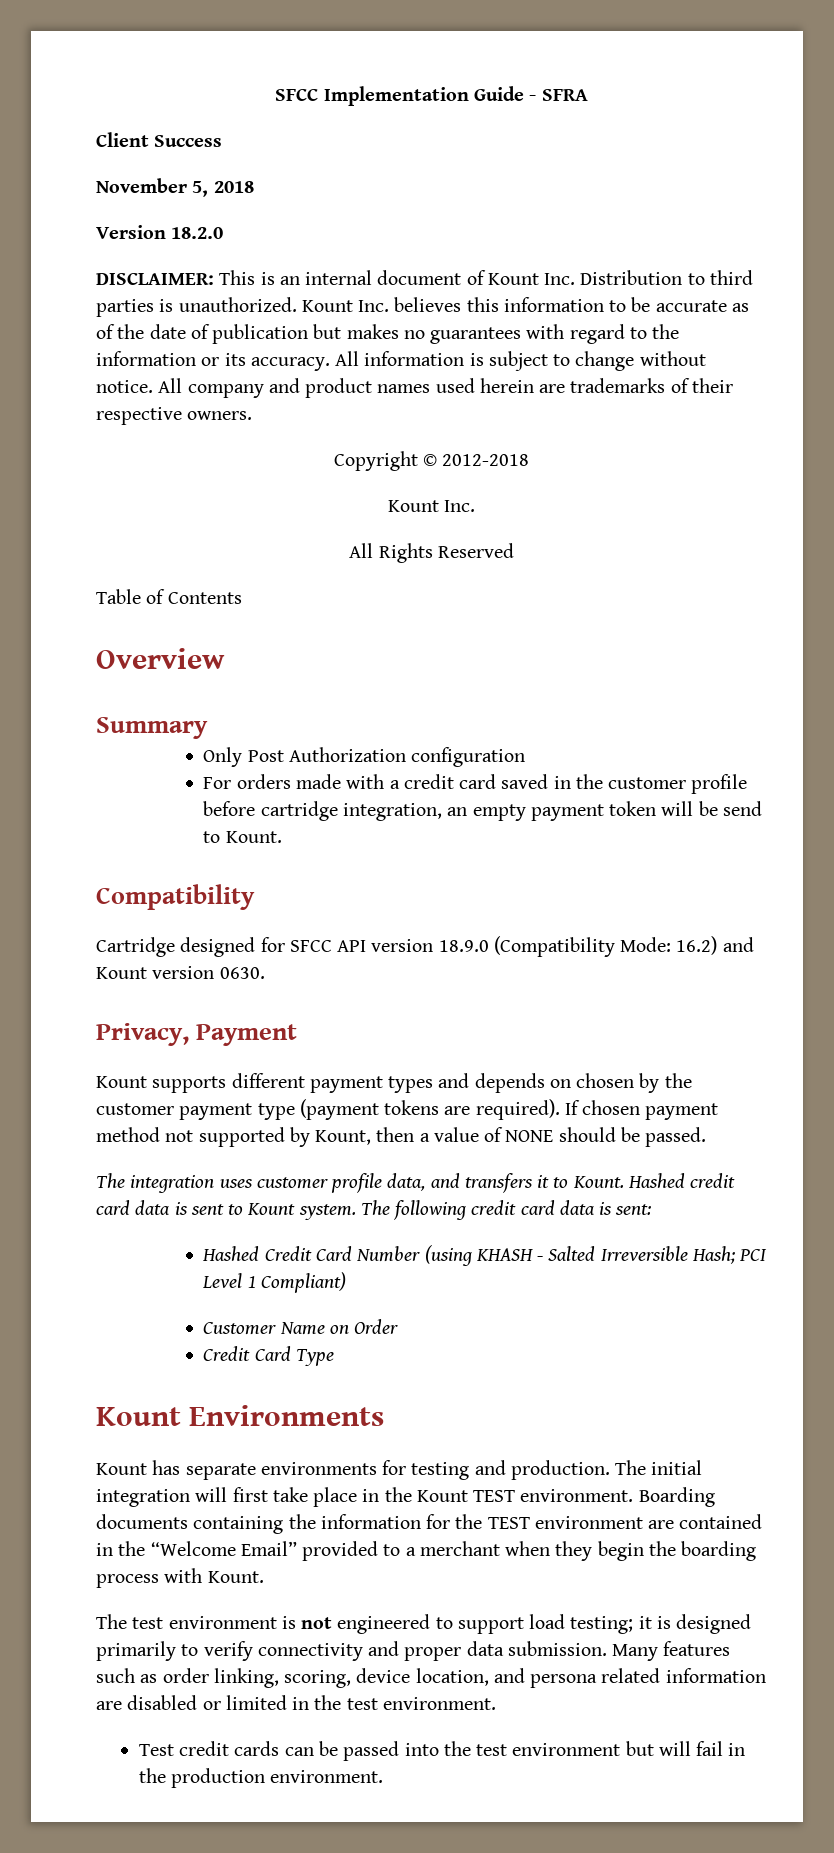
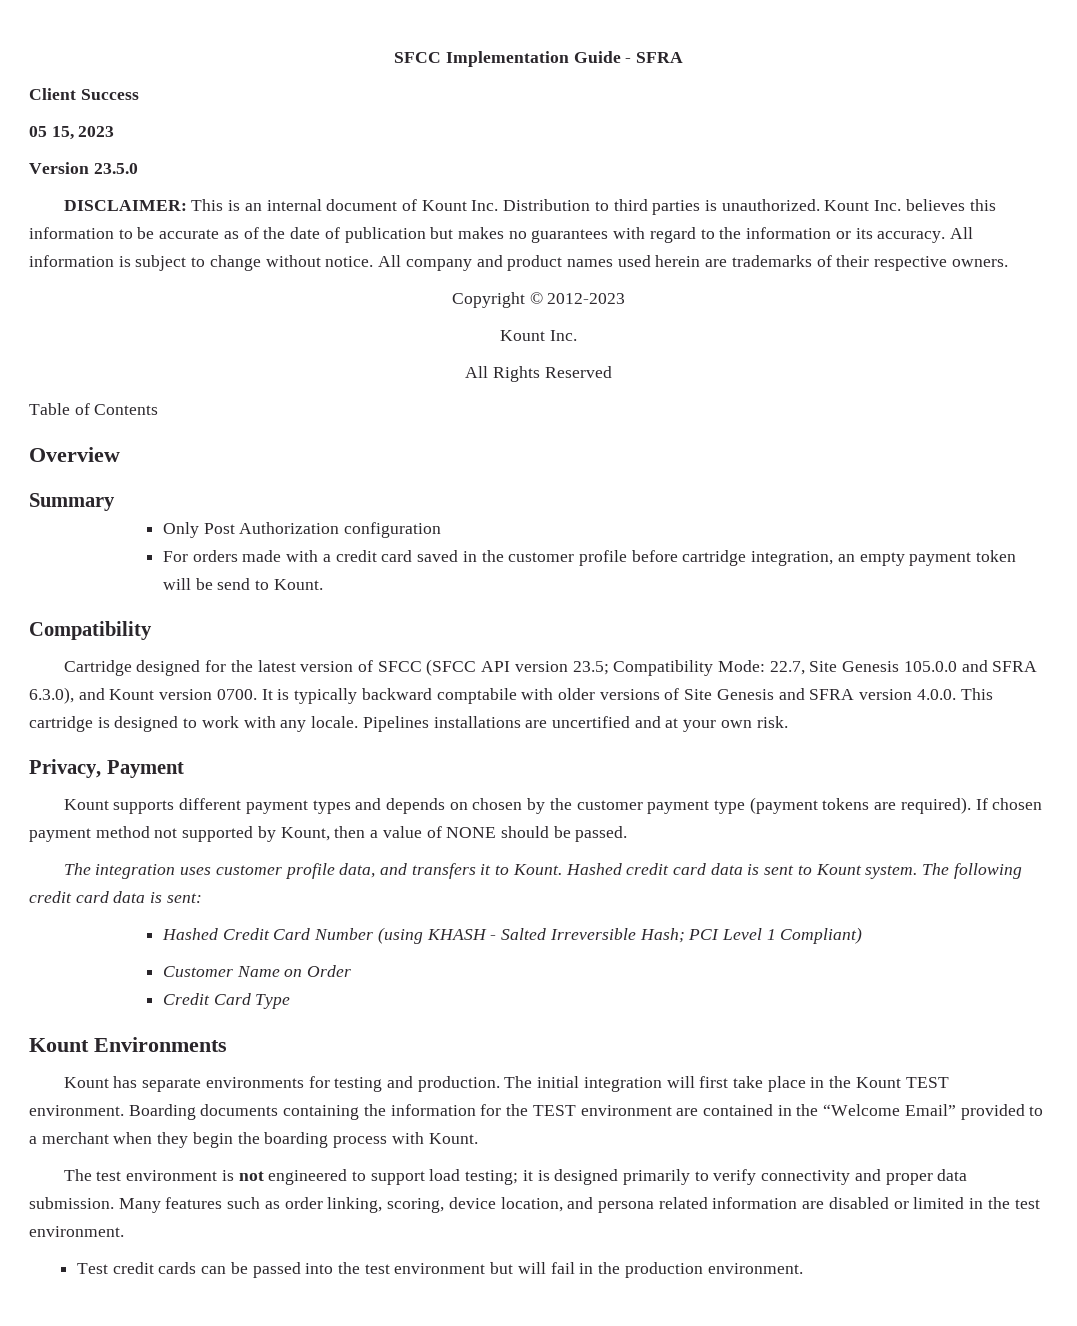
- November 5, 2018
+ 05 15, 2023
- Version 18.2.0
+ Version 23.5.0
- Copyright © 2012-2018
+ Copyright © 2012-2023
- Cartridge designed for SFCC API version 18.9.0 (Compatibility Mode: 16.2) and Kount version 0630.
+ Cartridge designed for the latest version of SFCC (SFCC API version 23.5; Compatibility Mode: 22.7, Site Genesis 105.0.0 and SFRA 6.3.0), and Kount version 0700. It is typically backward comptabile with older versions of Site Genesis and SFRA version 4.0.0. This cartridge is designed to work with any locale. Pipelines installations are uncertified and at your own risk.

